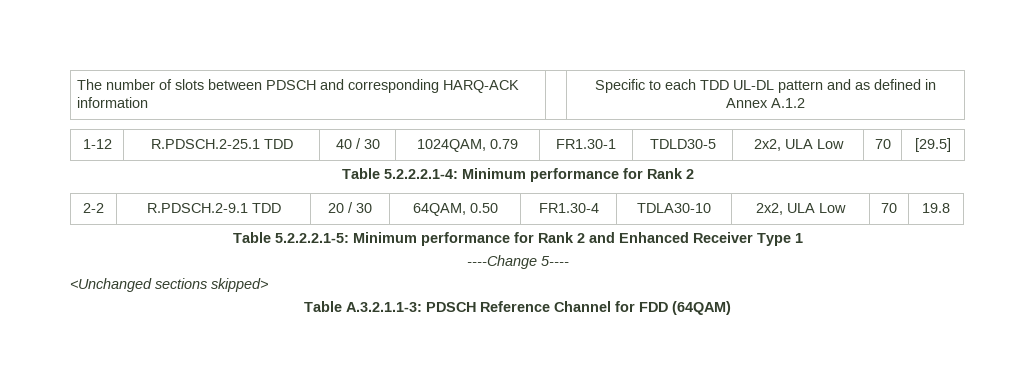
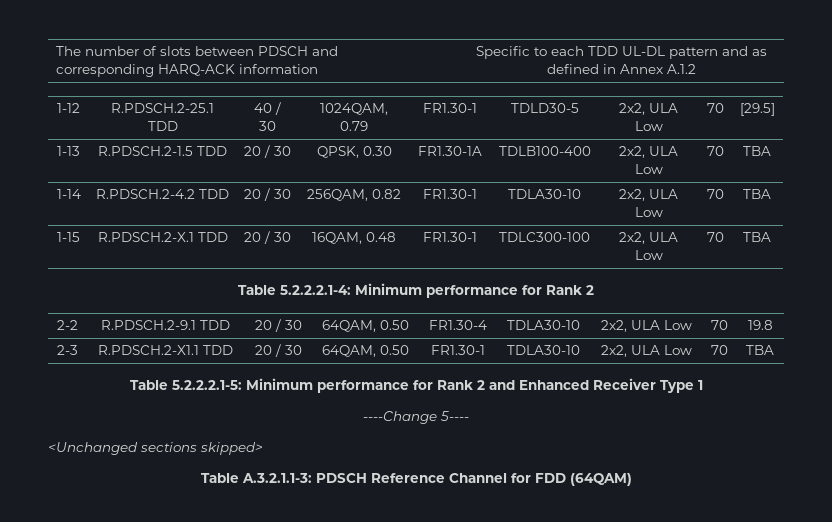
+ 1-13 | R.PDSCH.2-1.5 TDD | 20 / 30 | QPSK, 0.30 | FR1.30-1A | TDLB100-400 | 2x2, ULA Low | 70 | TBA
+ 1-14 | R.PDSCH.2-4.2 TDD | 20 / 30 | 256QAM, 0.82 | FR1.30-1 | TDLA30-10 | 2x2, ULA Low | 70 | TBA
+ 1-15 | R.PDSCH.2-X.1 TDD | 20 / 30 | 16QAM, 0.48 | FR1.30-1 | TDLC300-100 | 2x2, ULA Low | 70 | TBA
+ 2-3 | R.PDSCH.2-X1.1 TDD | 20 / 30 | 64QAM, 0.50 | FR1.30-1 | TDLA30-10 | 2x2, ULA Low | 70 | TBA

